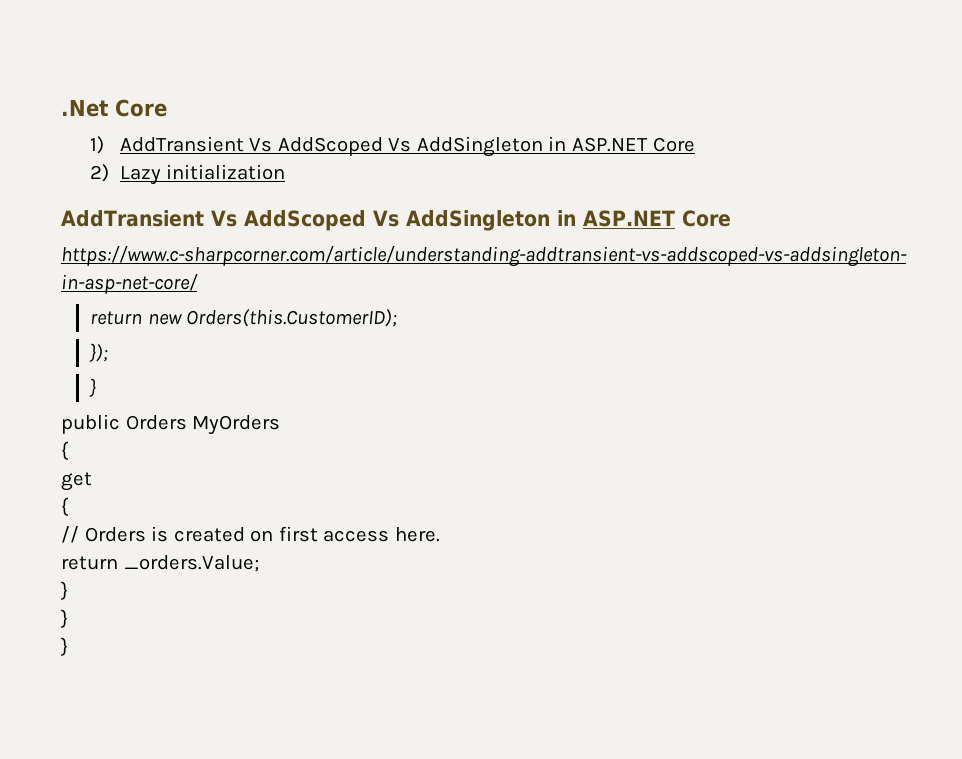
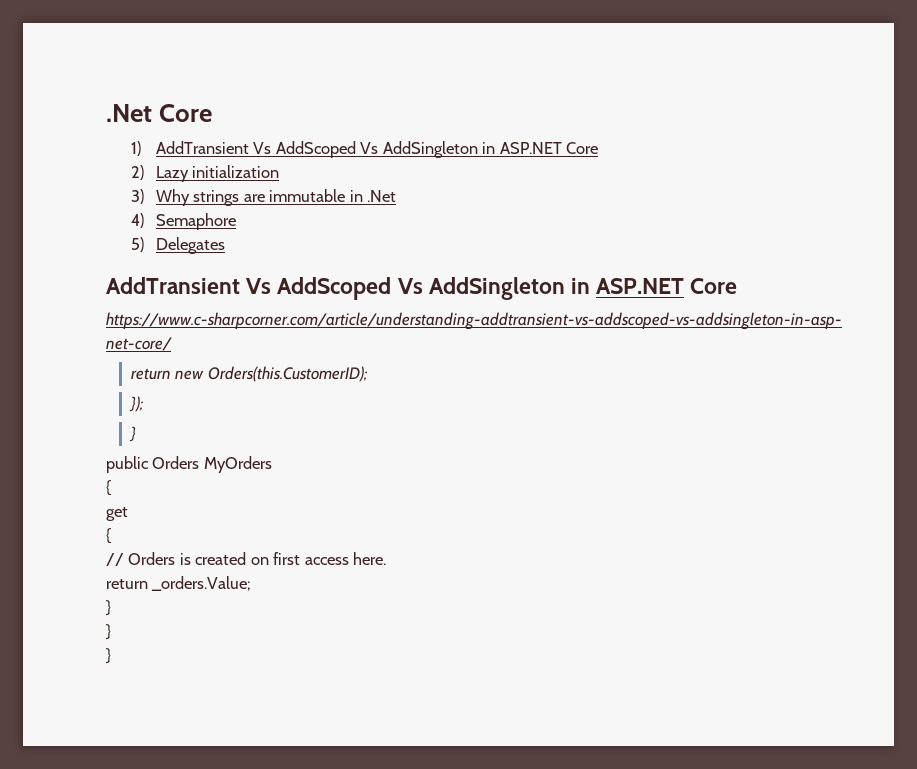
+ 3) Why strings are immutable in .Net
+ 4) Semaphore
+ 5) Delegates

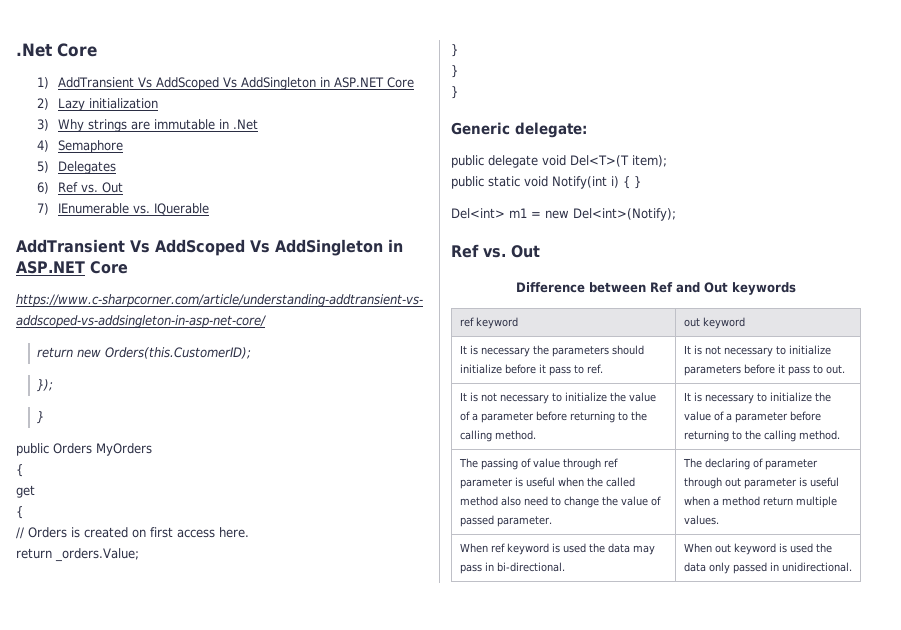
+ 6) Ref vs. Out
+ 7) IEnumerable vs. IQuerable
+ Generic delegate:
+ public delegate void Del<T>(T item);
+ public static void Notify(int i) { }
+ Del<int> m1 = new Del<int>(Notify);
+ Ref vs. Out
+ Difference between Ref and Out keywords
+ ref keyword | out keyword
+ It is necessary the parameters should initialize before it pass to ref. | It is not necessary to initialize parameters before it pass to out.
+ It is not necessary to initialize the value of a parameter before returning to the calling method. | It is necessary to initialize the value of a parameter before returning to the calling method.
+ The passing of value through ref parameter is useful when the called method also need to change the value of passed parameter. | The declaring of parameter through out parameter is useful when a method return multiple values.
+ When ref keyword is used the data may pass in bi-directional. | When out keyword is used the data only passed in unidirectional.

